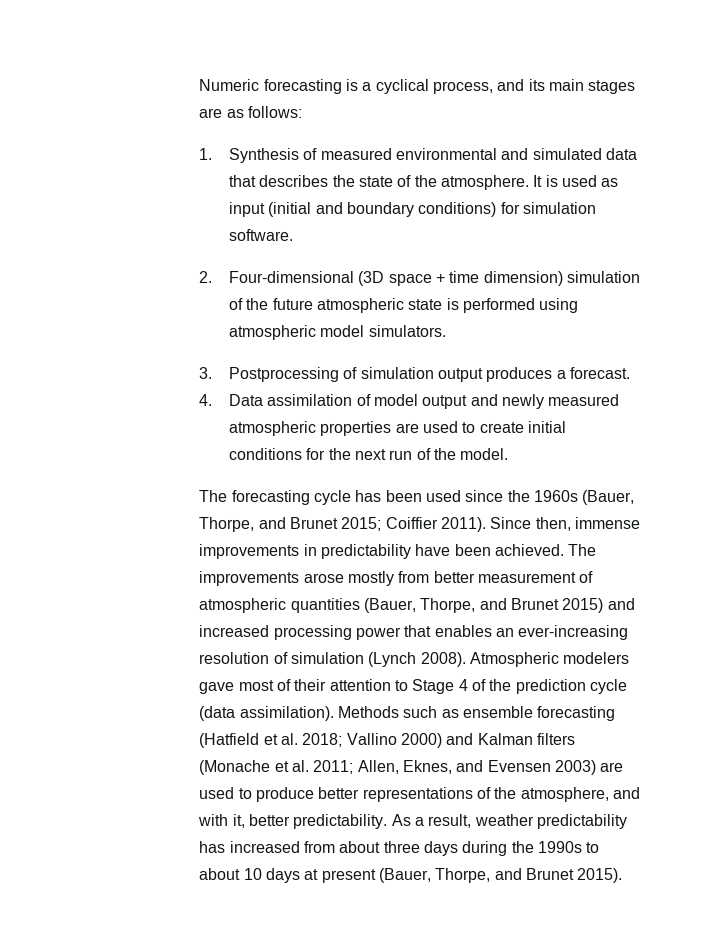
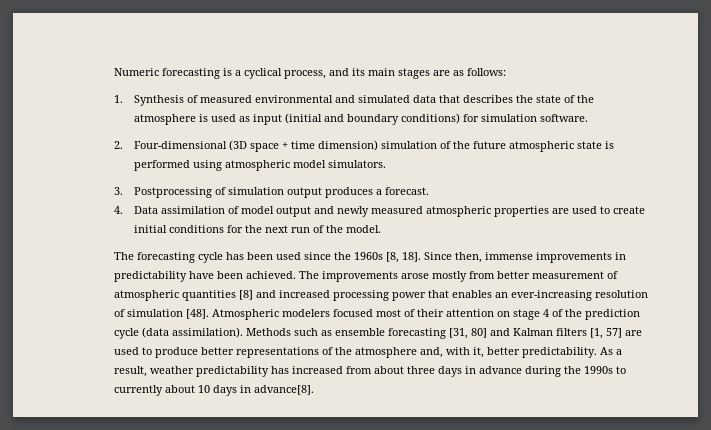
- 1. Synthesis of measured environmental and simulated data that describes the state of the atmosphere. It is used as input (initial and boundary conditions) for simulation software.
+ 1. Synthesis of measured environmental and simulated data that describes the state of the atmosphere is used as input (initial and boundary conditions) for simulation software.
- The forecasting cycle has been used since the 1960s (Bauer, Thorpe, and Brunet 2015; Coiffier 2011).
+ The forecasting cycle has been used since the 1960s [8, 18].
- The improvements arose mostly from better measurement of atmospheric quantities (Bauer, Thorpe, and Brunet 2015) and increased processing power that enables an ever-increasing resolution of simulation (Lynch 2008).
+ The improvements arose mostly from better measurement of atmospheric quantities [8] and increased processing power that enables an ever-increasing resolution of simulation [48].
- Atmospheric modelers gave most of their attention to Stage 4 of the prediction cycle (data assimilation).
+ Atmospheric modelers focused most of their attention on stage 4 of the prediction cycle (data assimilation).
- Methods such as ensemble forecasting (Hatfield et al. 2018; Vallino 2000) and Kalman filters (Monache et al. 2011; Allen, Eknes, and Evensen 2003) are used to produce better representations of the atmosphere, and with it, better predictability.
+ Methods such as ensemble forecasting [31, 80] and Kalman filters [1, 57] are used to produce better representations of the atmosphere and, with it, better predictability.
- As a result, weather predictability has increased from about three days during the 1990s to about 10 days at present (Bauer, Thorpe, and Brunet 2015).
+ As a result, weather predictability has increased from about three days in advance during the 1990s to currently about 10 days in advance[8].

